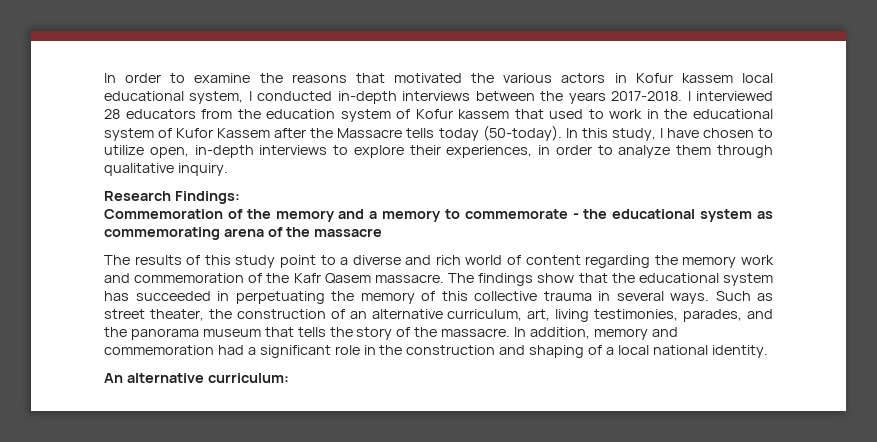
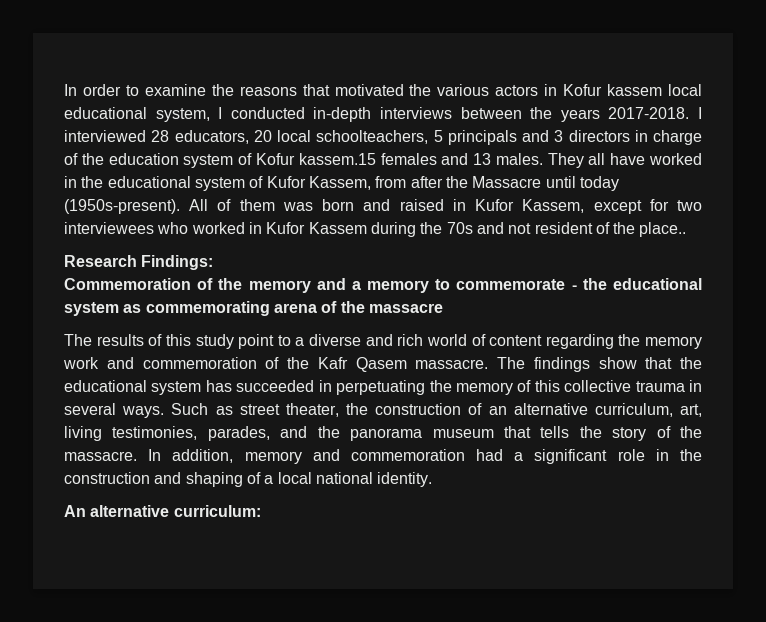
- I interviewed 28 educators from the education system of Kofur kassem that used to work in the educational system of Kufor Kassem after the Massacre tells today (50-today). In this study, I have chosen to utilize open, in-depth interviews to explore their experiences, in order to analyze them through qualitative inquiry.
+ I interviewed 28 educators, 20 local schoolteachers, 5 principals and 3 directors in charge of the education system of Kofur kassem.15 females and 13 males. They all have worked in the educational system of Kufor Kassem, from after the Massacre until today (1950s-present). All of them was born and raised in Kufor Kassem, except for two interviewees who worked in Kufor Kassem during the 70s and not resident of the place..

